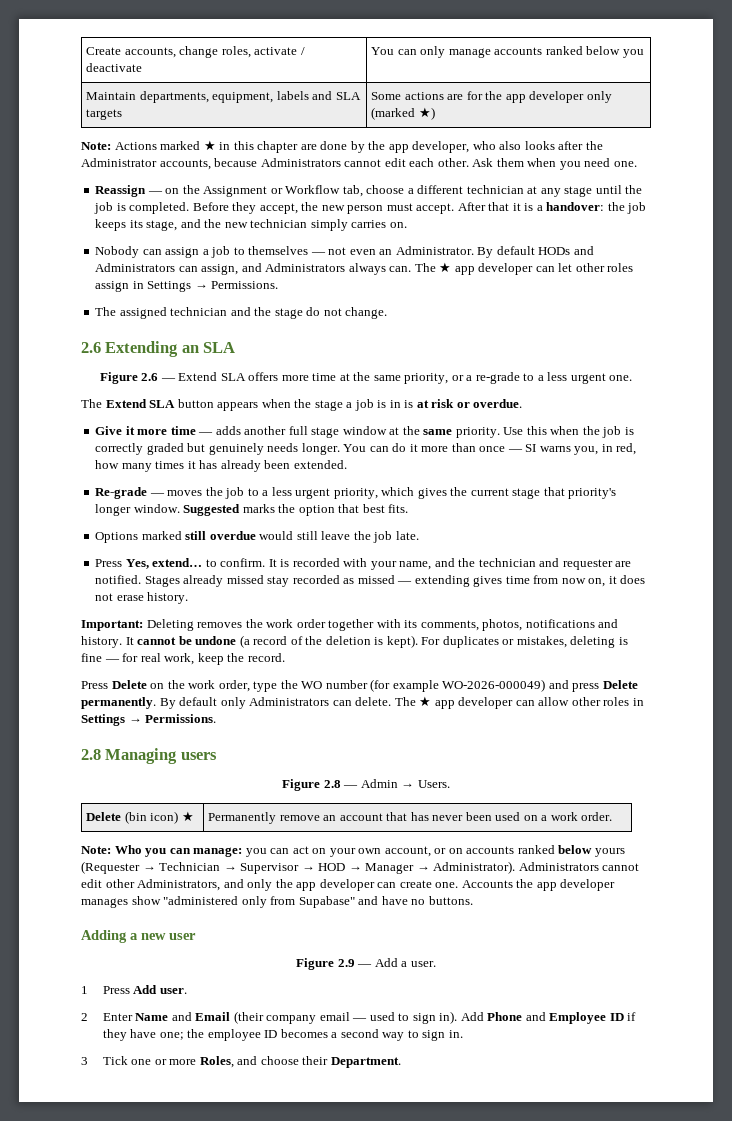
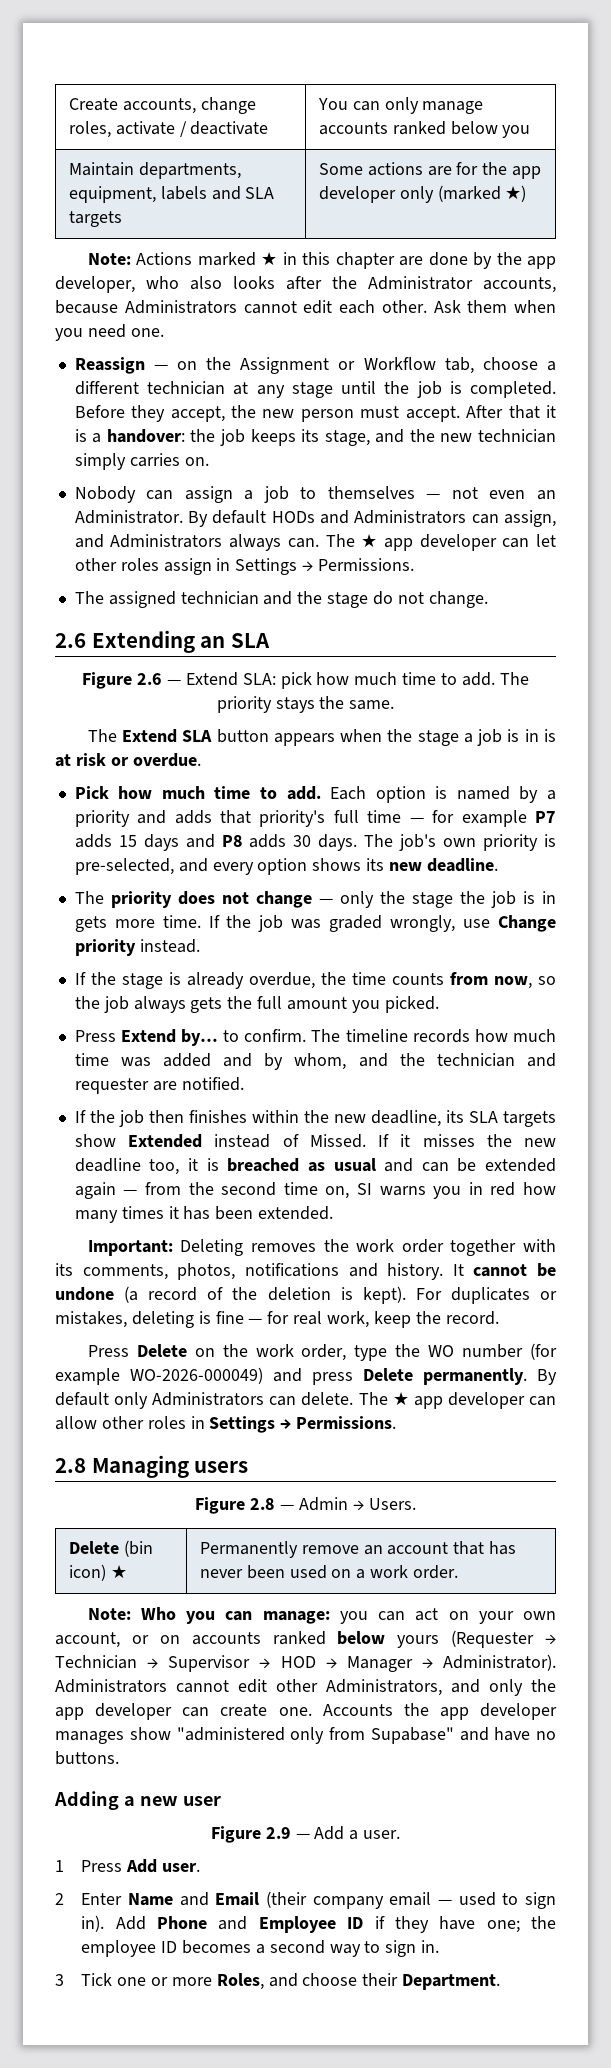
- Figure 2.6 — Extend SLA offers more time at the same priority, or a re-grade to a less urgent one.
+ Figure 2.6 — Extend SLA: pick how much time to add. The priority stays the same.
- Give it more time — adds another full stage window at the same priority. Use this when the job is correctly graded but genuinely needs longer. You can do it more than once — SI warns you, in red, how many times it has already been extended.
- Re-grade — moves the job to a less urgent priority, which gives the current stage that priority's longer window. Suggested marks the option that best fits.
- Options marked still overdue would still leave the job late.
- Press Yes, extend… to confirm. It is recorded with your name, and the technician and requester are notified. Stages already missed stay recorded as missed — extending gives time from now on, it does not erase history.
+ Pick how much time to add. Each option is named by a priority and adds that priority's full time — for example P7 adds 15 days and P8 adds 30 days. The job's own priority is pre-selected, and every option shows its new deadline.
+ The priority does not change — only the stage the job is in gets more time. If the job was graded wrongly, use Change priority instead.
+ If the stage is already overdue, the time counts from now, so the job always gets the full amount you picked.
+ Press Extend by… to confirm. The timeline records how much time was added and by whom, and the technician and requester are notified.
+ If the job then finishes within the new deadline, its SLA targets show Extended instead of Missed. If it misses the new deadline too, it is breached as usual and can be extended again — from the second time on, SI warns you in red how many times it has been extended.

